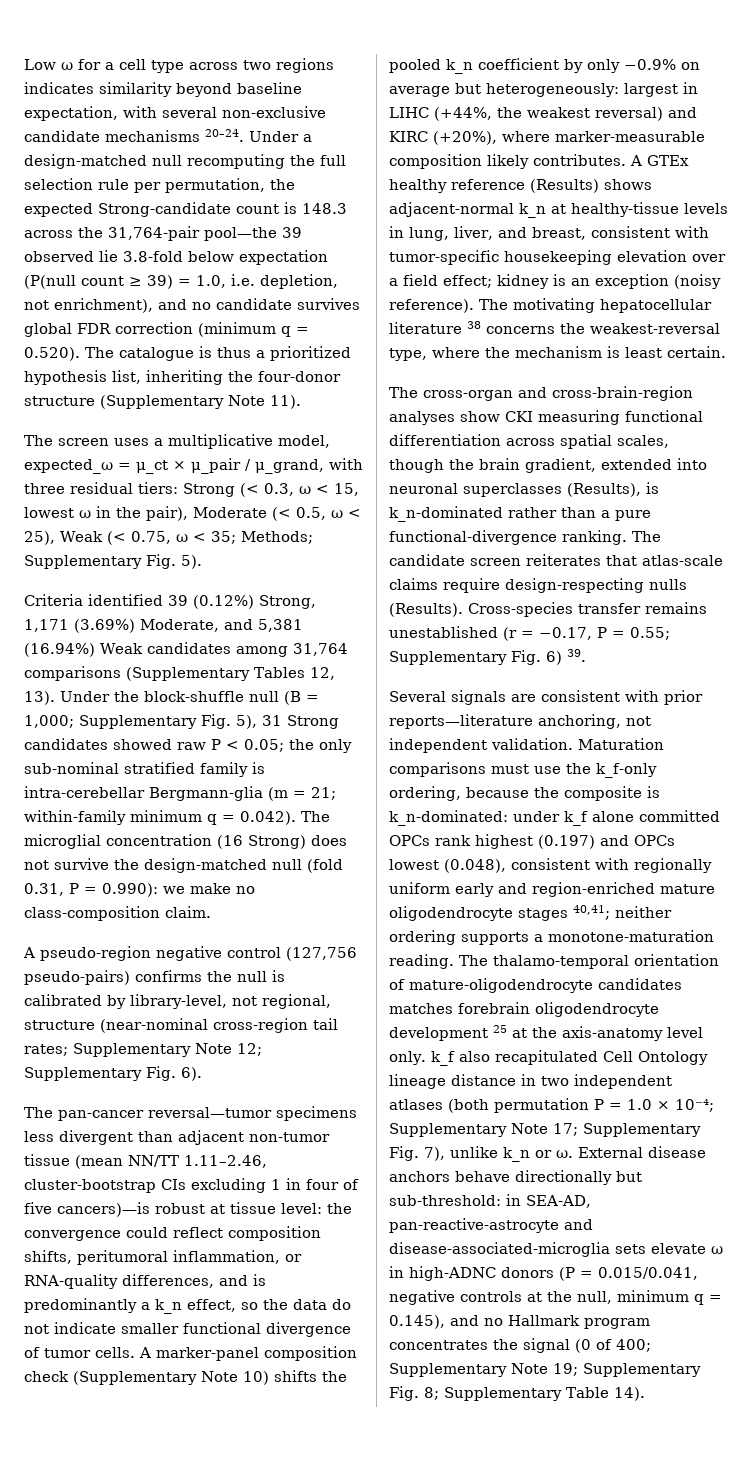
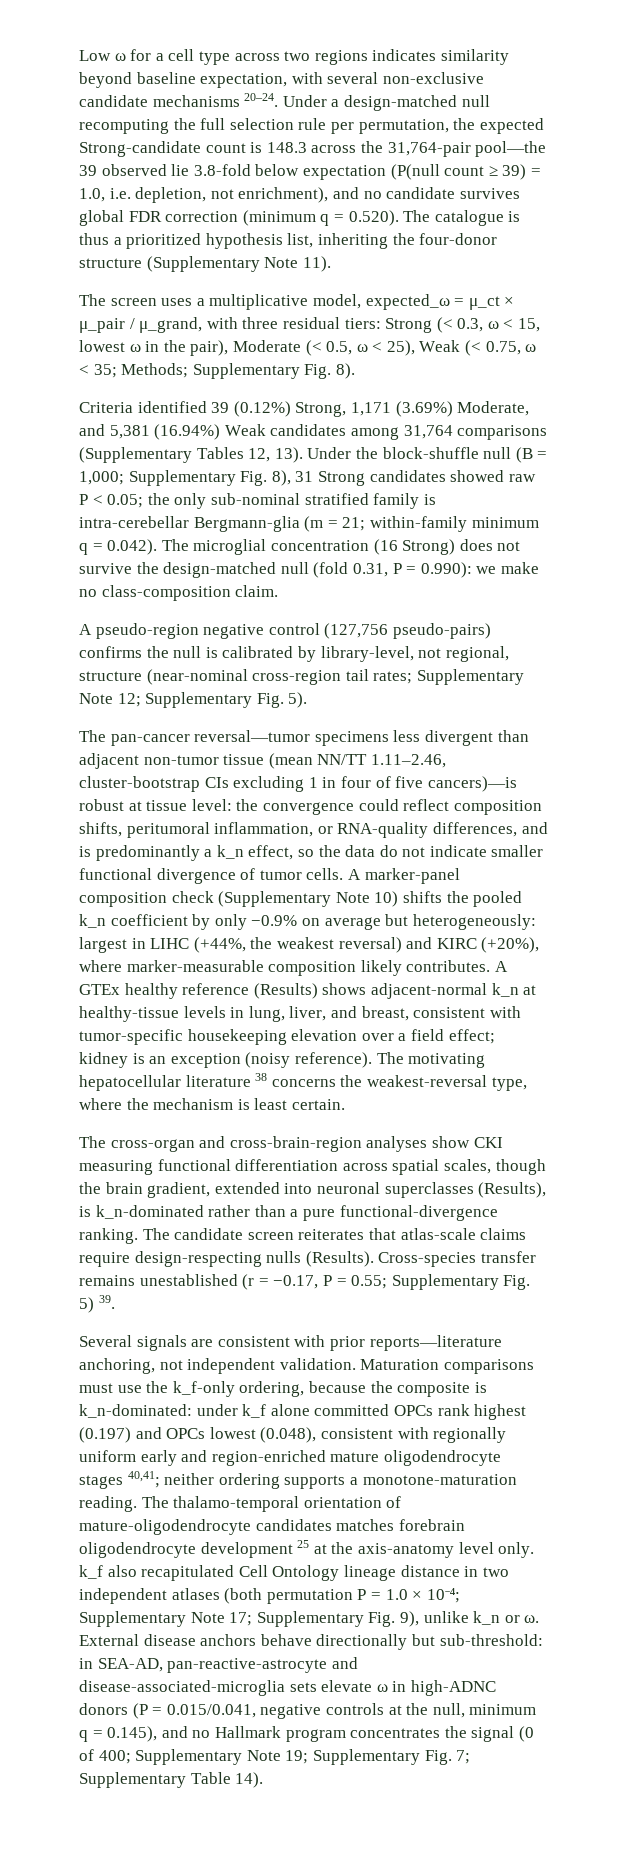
- The screen uses a multiplicative model, expected_ω = μ_ct × μ_pair / μ_grand, with three residual tiers: Strong (< 0.3, ω < 15, lowest ω in the pair), Moderate (< 0.5, ω < 25), Weak (< 0.75, ω < 35; Methods; Supplementary Fig. 5).
+ The screen uses a multiplicative model, expected_ω = μ_ct × μ_pair / μ_grand, with three residual tiers: Strong (< 0.3, ω < 15, lowest ω in the pair), Moderate (< 0.5, ω < 25), Weak (< 0.75, ω < 35; Methods; Supplementary Fig. 8).
- Under the block-shuffle null (B = 1,000; Supplementary Fig. 5), 31 Strong candidates showed raw P < 0.05; the only sub-nominal stratified family is intra-cerebellar Bergmann-glia (m = 21; within-family minimum q = 0.042). The microglial concentration (16 Strong) does not survive the design-matched null (fold 0.31, P = 0.990): we make no class-composition claim.
+ Under the block-shuffle null (B = 1,000; Supplementary Fig. 8), 31 Strong candidates showed raw P < 0.05; the only sub-nominal stratified family is intra-cerebellar Bergmann-glia (m = 21; within-family minimum q = 0.042). The microglial concentration (16 Strong) does not survive the design-matched null (fold 0.31, P = 0.990): we make no class-composition claim.
- A pseudo-region negative control (127,756 pseudo-pairs) confirms the null is calibrated by library-level, not regional, structure (near-nominal cross-region tail rates; Supplementary Note 12; Supplementary Fig. 6).
+ A pseudo-region negative control (127,756 pseudo-pairs) confirms the null is calibrated by library-level, not regional, structure (near-nominal cross-region tail rates; Supplementary Note 12; Supplementary Fig. 5).
- Cross-species transfer remains unestablished (r = −0.17, P = 0.55; Supplementary Fig. 6) 39.
+ Cross-species transfer remains unestablished (r = −0.17, P = 0.55; Supplementary Fig. 5) 39.
- The thalamo-temporal orientation of mature-oligodendrocyte candidates matches forebrain oligodendrocyte development 25 at the axis-anatomy level only. k_f also recapitulated Cell Ontology lineage distance in two independent atlases (both permutation P = 1.0 × 10⁻⁴; Supplementary Note 17; Supplementary Fig. 7), unlike k_n or ω.
+ The thalamo-temporal orientation of mature-oligodendrocyte candidates matches forebrain oligodendrocyte development 25 at the axis-anatomy level only. k_f also recapitulated Cell Ontology lineage distance in two independent atlases (both permutation P = 1.0 × 10⁻⁴; Supplementary Note 17; Supplementary Fig. 9), unlike k_n or ω.
- External disease anchors behave directionally but sub-threshold: in SEA-AD, pan-reactive-astrocyte and disease-associated-microglia sets elevate ω in high-ADNC donors (P = 0.015/0.041, negative controls at the null, minimum q = 0.145), and no Hallmark program concentrates the signal (0 of 400; Supplementary Note 19; Supplementary Fig. 8; Supplementary Table 14).
+ External disease anchors behave directionally but sub-threshold: in SEA-AD, pan-reactive-astrocyte and disease-associated-microglia sets elevate ω in high-ADNC donors (P = 0.015/0.041, negative controls at the null, minimum q = 0.145), and no Hallmark program concentrates the signal (0 of 400; Supplementary Note 19; Supplementary Fig. 7; Supplementary Table 14).

